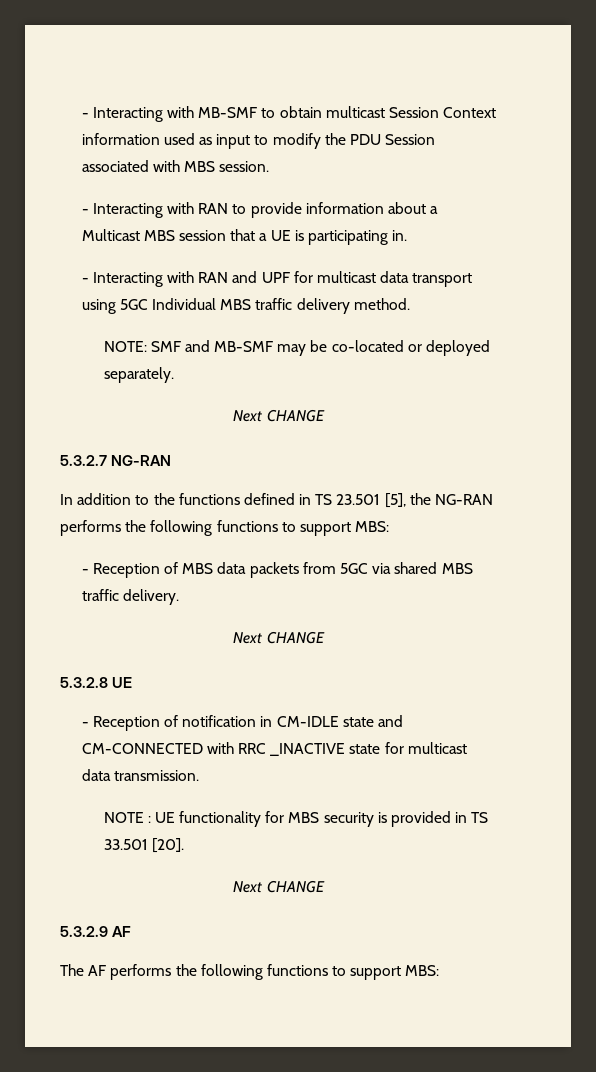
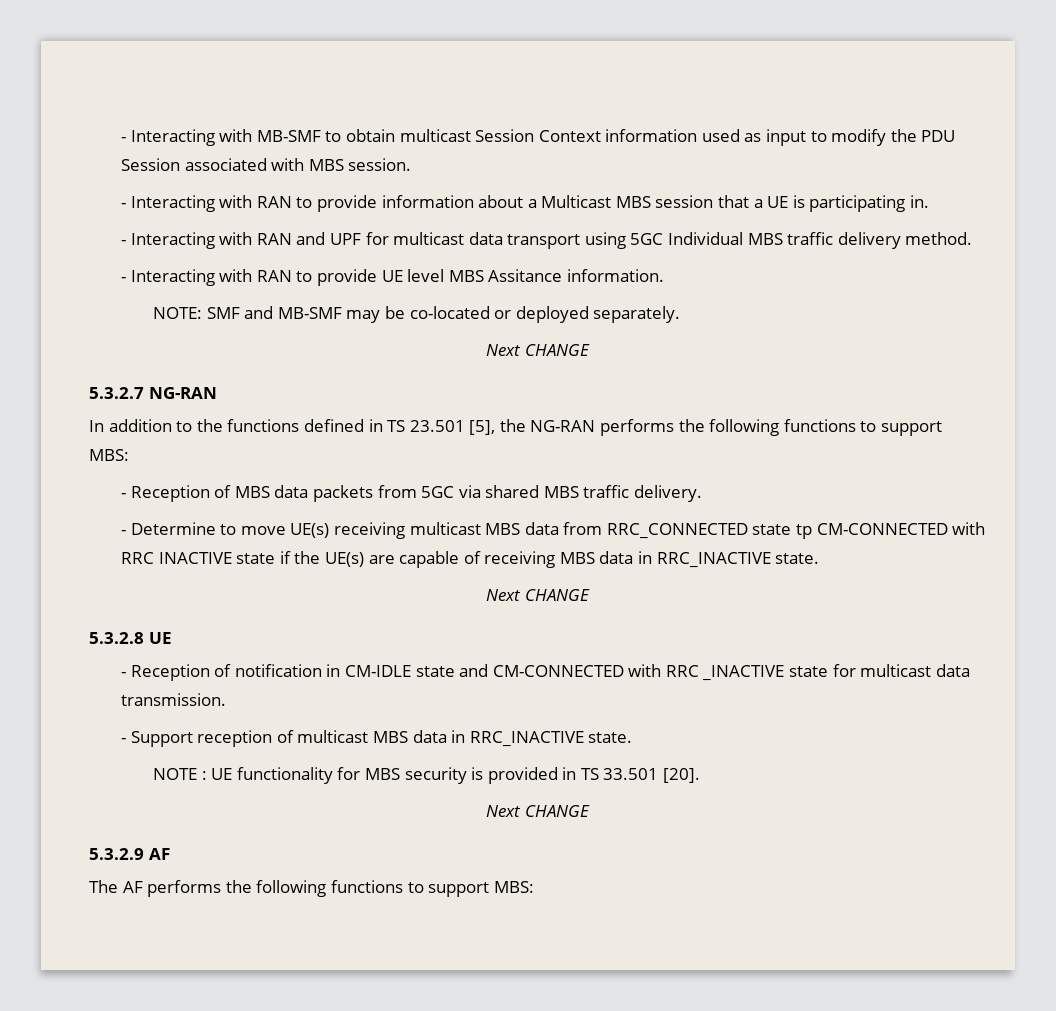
+ - Interacting with RAN to provide UE level MBS Assitance information.
+ - Determine to move UE(s) receiving multicast MBS data from RRC_CONNECTED state tp CM-CONNECTED with RRC INACTIVE state if the UE(s) are capable of receiving MBS data in RRC_INACTIVE state.
+ - Support reception of multicast MBS data in RRC_INACTIVE state.

